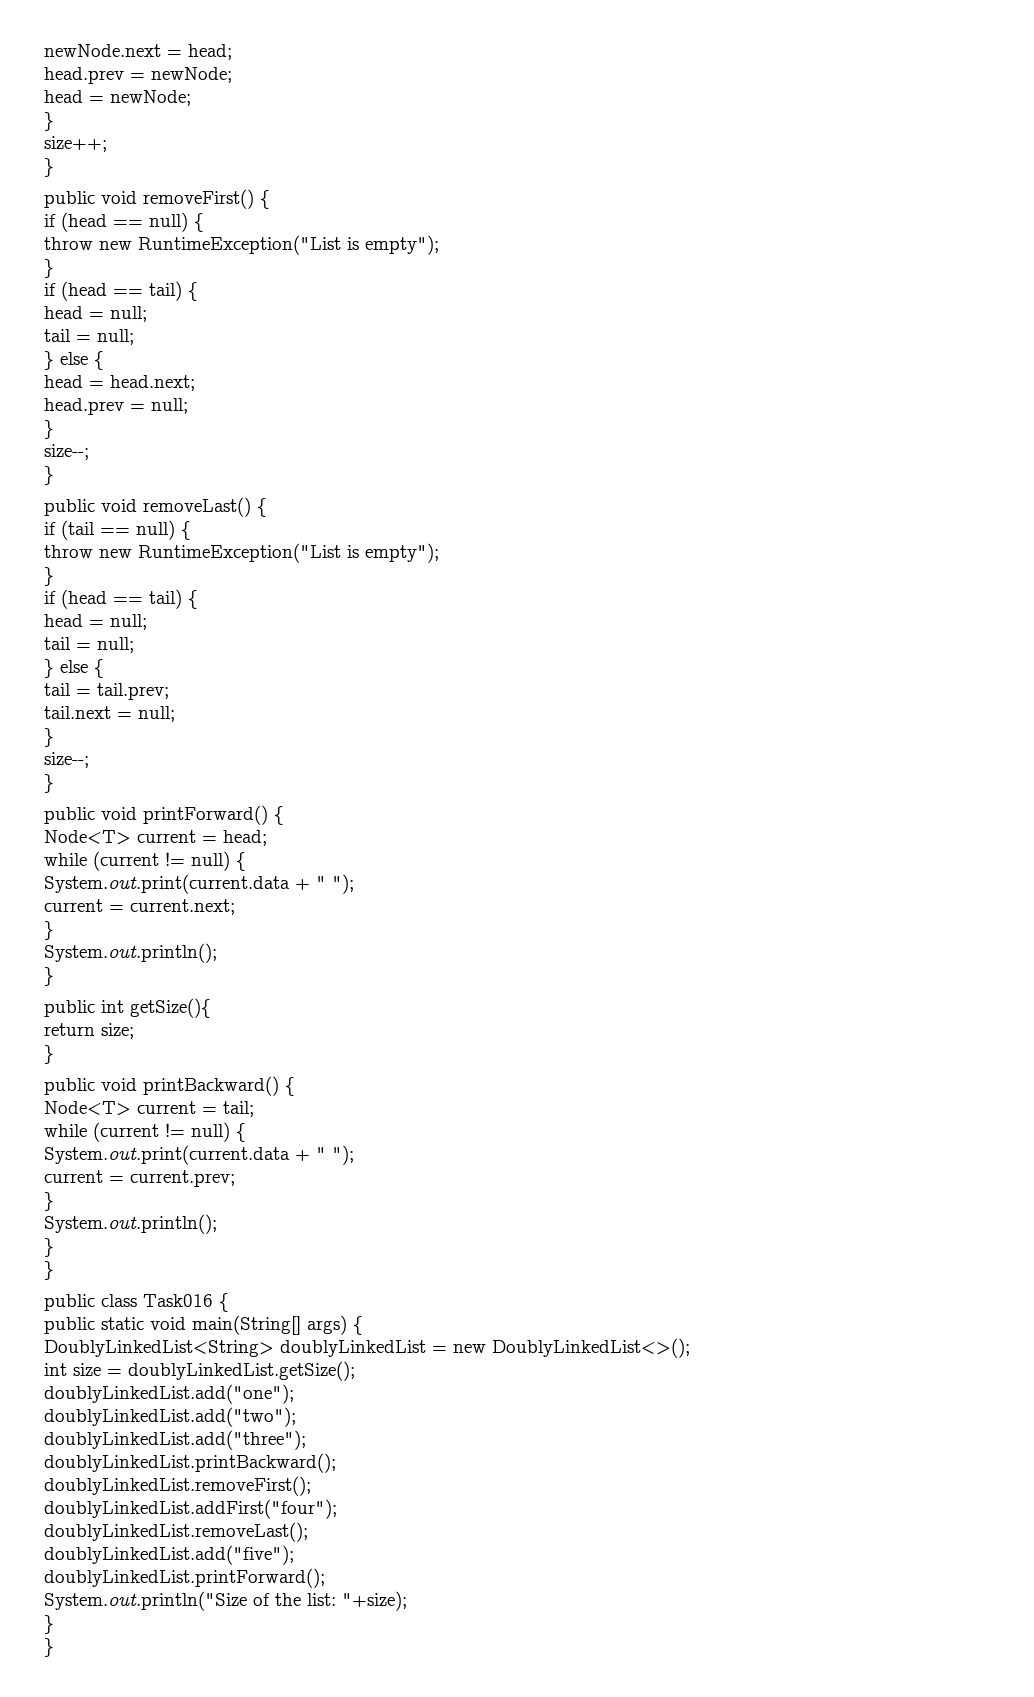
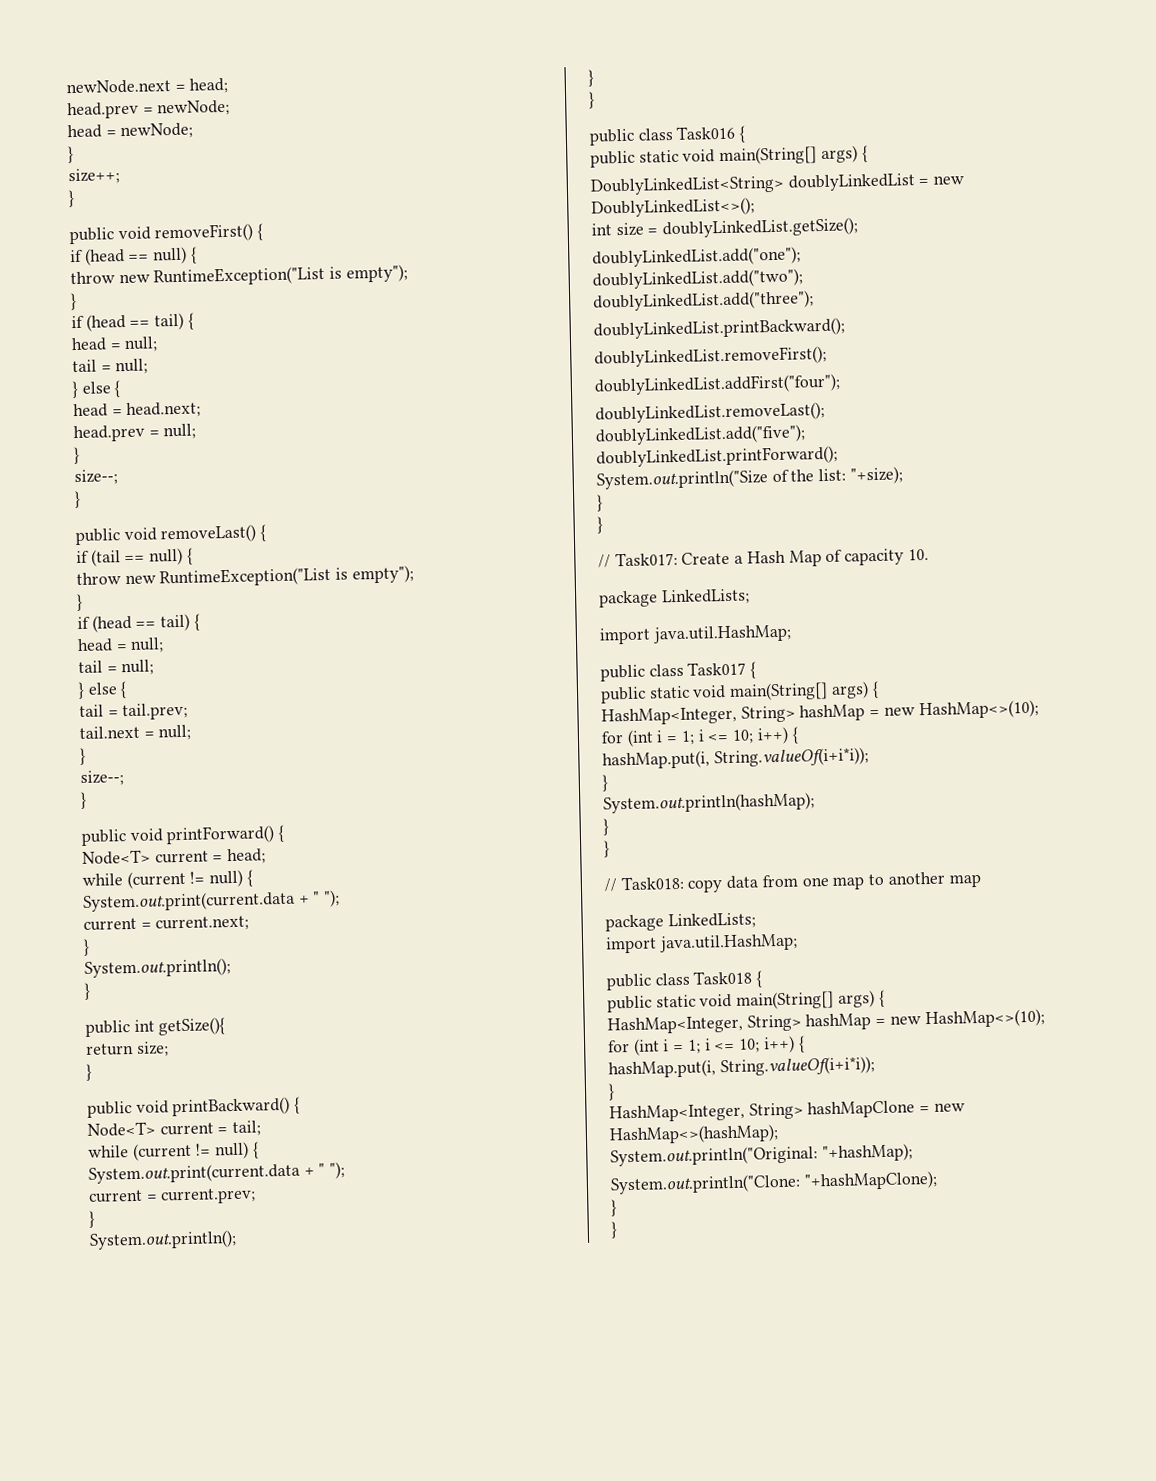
+ // Task017: Create a Hash Map of capacity 10.
+ package LinkedLists;
+ import java.util.HashMap;
+ public class Task017 {
+ public static void main(String[] args) {
+ HashMap<Integer, String> hashMap = new HashMap<>(10);
+ for (int i = 1; i <= 10; i++) {
+ hashMap.put(i, String.valueOf(i+i*i));
+ }
+ System.out.println(hashMap);
+ }
+ }
+ // Task018: copy data from one map to another map
+ package LinkedLists;
+ import java.util.HashMap;
+ public class Task018 {
+ public static void main(String[] args) {
+ HashMap<Integer, String> hashMap = new HashMap<>(10);
+ for (int i = 1; i <= 10; i++) {
+ hashMap.put(i, String.valueOf(i+i*i));
+ }
+ HashMap<Integer, String> hashMapClone = new HashMap<>(hashMap);
+ System.out.println("Original: "+hashMap);
+ System.out.println("Clone: "+hashMapClone);
+ }
+ }

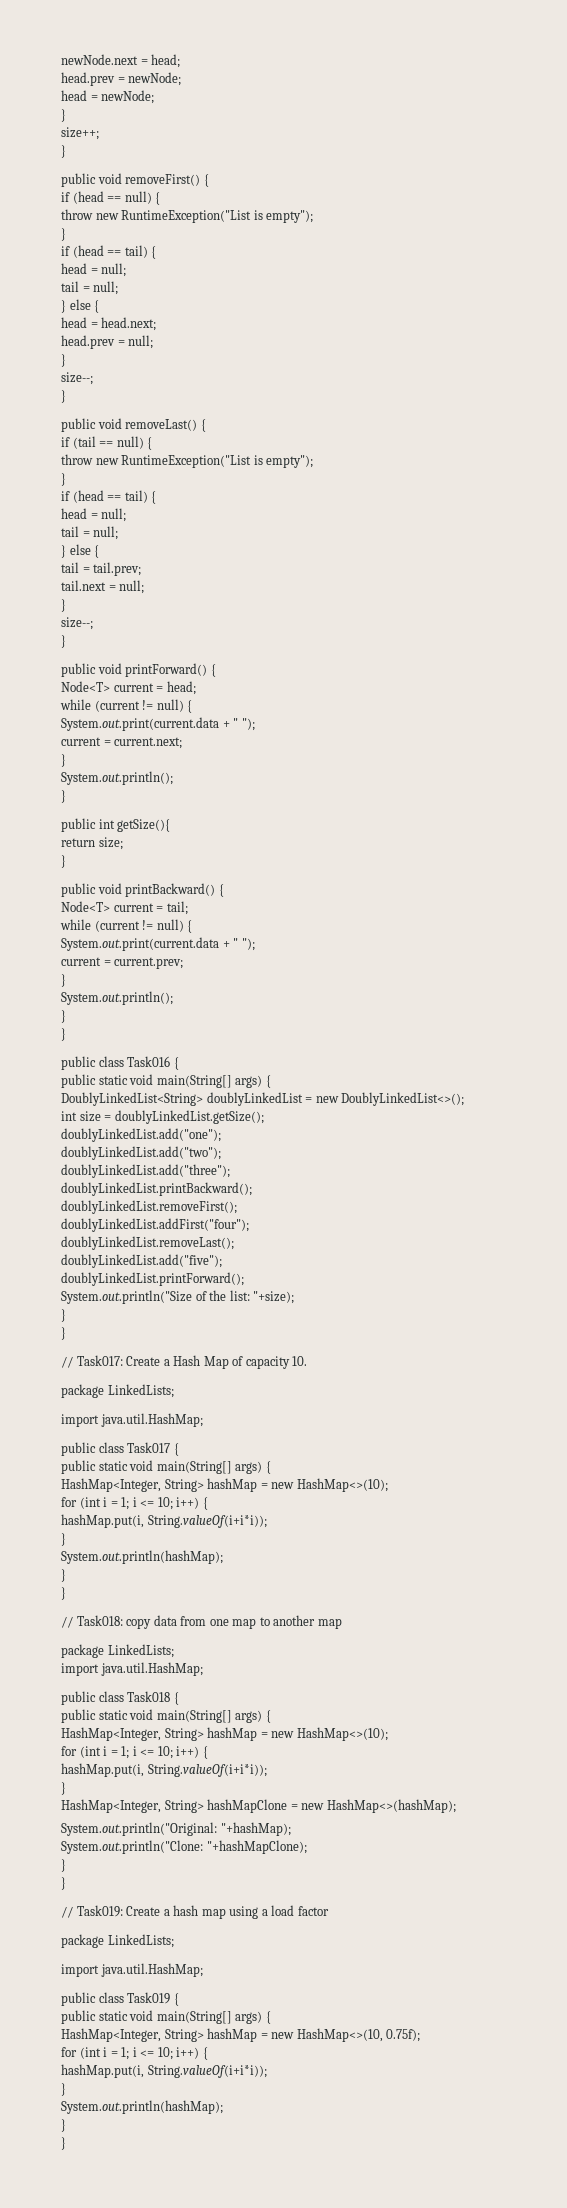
+ // Task019: Create a hash map using a load factor
+ package LinkedLists;
+ import java.util.HashMap;
+ public class Task019 {
+ public static void main(String[] args) {
+ HashMap<Integer, String> hashMap = new HashMap<>(10, 0.75f);
+ for (int i = 1; i <= 10; i++) {
+ hashMap.put(i, String.valueOf(i+i*i));
+ }
+ System.out.println(hashMap);
+ }
+ }

